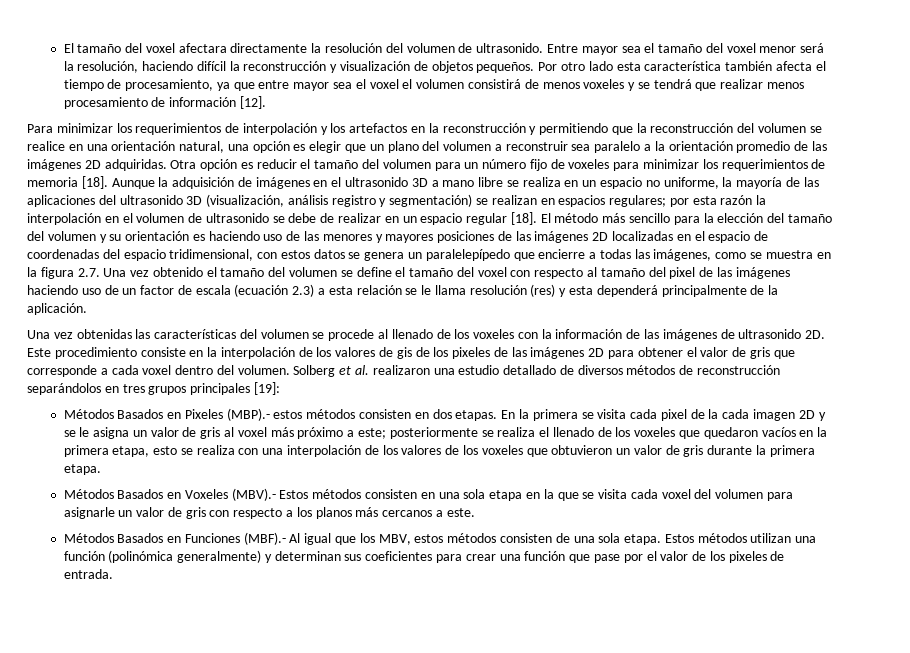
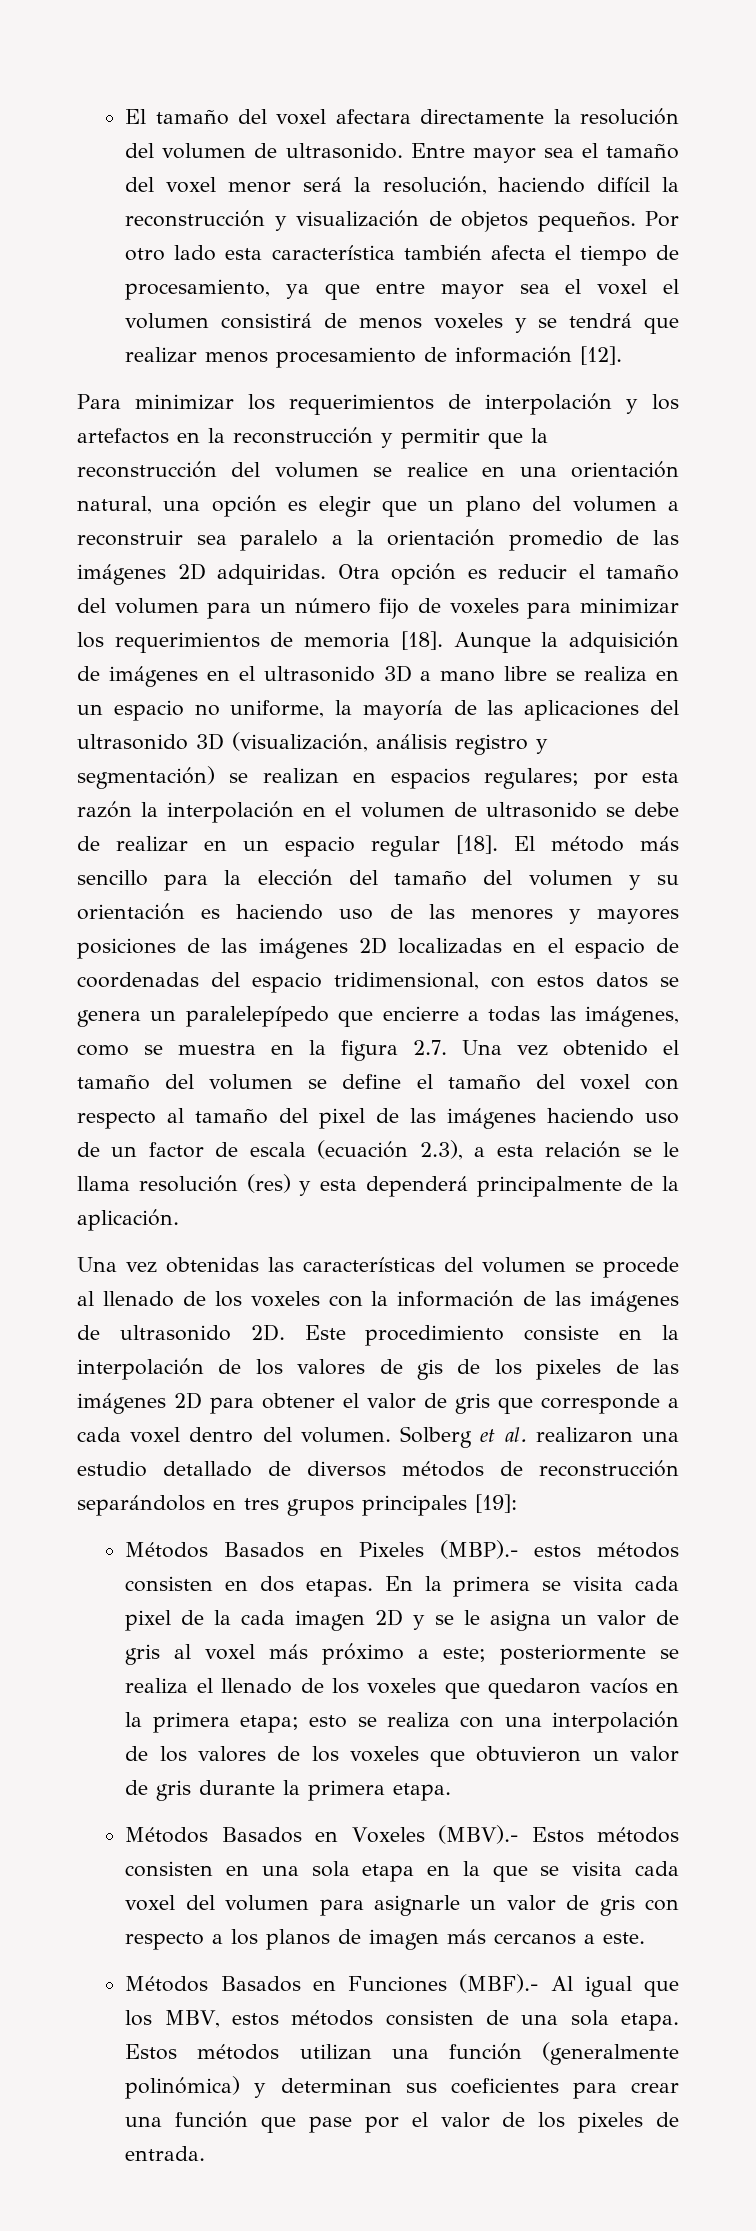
- Para minimizar los requerimientos de interpolación y los artefactos en la reconstrucción y permitiendo que la reconstrucción del volumen se realice en una orientación natural, una opción es elegir que un plano del volumen a reconstruir sea paralelo a la orientación promedio de las imágenes 2D adquiridas.
+ Para minimizar los requerimientos de interpolación y los artefactos en la reconstrucción y permitir que la reconstrucción del volumen se realice en una orientación natural, una opción es elegir que un plano del volumen a reconstruir sea paralelo a la orientación promedio de las imágenes 2D adquiridas.
- El método más sencillo para la elección del tamaño del volumen y su orientación es haciendo uso de las menores y mayores posiciones de las imágenes 2D localizadas en el espacio de coordenadas del espacio tridimensional, con estos datos se genera un paralelepípedo que encierre a todas las imágenes, como se muestra en la figura 2.7. Una vez obtenido el tamaño del volumen se define el tamaño del voxel con respecto al tamaño del pixel de las imágenes haciendo uso de un factor de escala (ecuación 2.3) a esta relación se le llama resolución (res) y esta dependerá principalmente de la aplicación.
+ El método más sencillo para la elección del tamaño del volumen y su orientación es haciendo uso de las menores y mayores posiciones de las imágenes 2D localizadas en el espacio de coordenadas del espacio tridimensional, con estos datos se genera un paralelepípedo que encierre a todas las imágenes, como se muestra en la figura 2.7. Una vez obtenido el tamaño del volumen se define el tamaño del voxel con respecto al tamaño del pixel de las imágenes haciendo uso de un factor de escala (ecuación 2.3), a esta relación se le llama resolución (res) y esta dependerá principalmente de la aplicación.
- posteriormente se realiza el llenado de los voxeles que quedaron vacíos en la primera etapa, esto se realiza con una interpolación de los valores de los voxeles que obtuvieron un valor de gris durante la primera etapa.
+ posteriormente se realiza el llenado de los voxeles que quedaron vacíos en la primera etapa; esto se realiza con una interpolación de los valores de los voxeles que obtuvieron un valor de gris durante la primera etapa.
- Métodos Basados en Voxeles (MBV).- Estos métodos consisten en una sola etapa en la que se visita cada voxel del volumen para asignarle un valor de gris con respecto a los planos más cercanos a este.
+ Métodos Basados en Voxeles (MBV).- Estos métodos consisten en una sola etapa en la que se visita cada voxel del volumen para asignarle un valor de gris con respecto a los planos de imagen más cercanos a este.
- Estos métodos utilizan una función (polinómica generalmente) y determinan sus coeficientes para crear una función que pase por el valor de los pixeles de entrada.
+ Estos métodos utilizan una función (generalmente polinómica) y determinan sus coeficientes para crear una función que pase por el valor de los pixeles de entrada.

